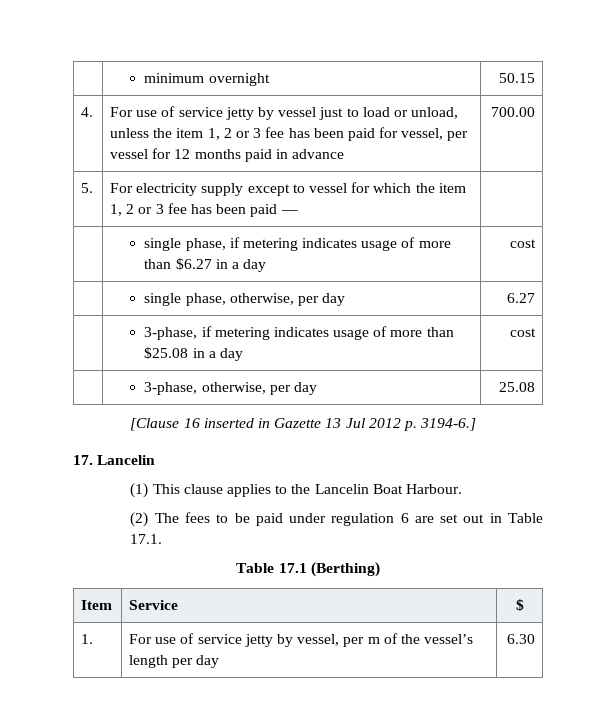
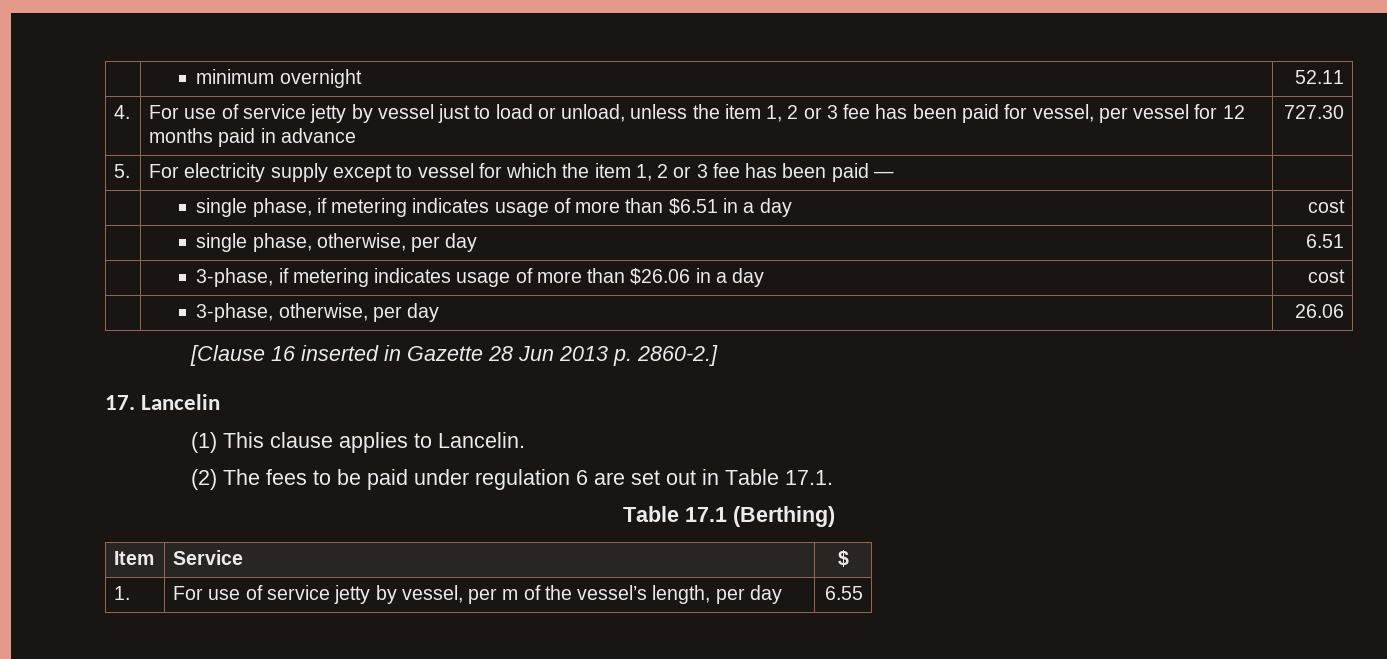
- | minimum overnight | 50.15
+ | minimum overnight | 52.11
- 4. | For use of service jetty by vessel just to load or unload, unless the item 1, 2 or 3 fee has been paid for vessel, per vessel for 12 months paid in advance | 700.00
+ 4. | For use of service jetty by vessel just to load or unload, unless the item 1, 2 or 3 fee has been paid for vessel, per vessel for 12 months paid in advance | 727.30
- | single phase, if metering indicates usage of more than $6.27 in a day | cost
+ | single phase, if metering indicates usage of more than $6.51 in a day | cost
- | single phase, otherwise, per day | 6.27
+ | single phase, otherwise, per day | 6.51
- | 3-phase, if metering indicates usage of more than $25.08 in a day | cost
+ | 3-phase, if metering indicates usage of more than $26.06 in a day | cost
- | 3-phase, otherwise, per day | 25.08
+ | 3-phase, otherwise, per day | 26.06
- [Clause 16 inserted in Gazette 13 Jul 2012 p. 3194-6.]
+ [Clause 16 inserted in Gazette 28 Jun 2013 p. 2860-2.]
- (1) This clause applies to the Lancelin Boat Harbour.
+ (1) This clause applies to Lancelin.
- 1. | For use of service jetty by vessel, per m of the vessel’s length per day | 6.30
+ 1. | For use of service jetty by vessel, per m of the vessel’s length, per day | 6.55

